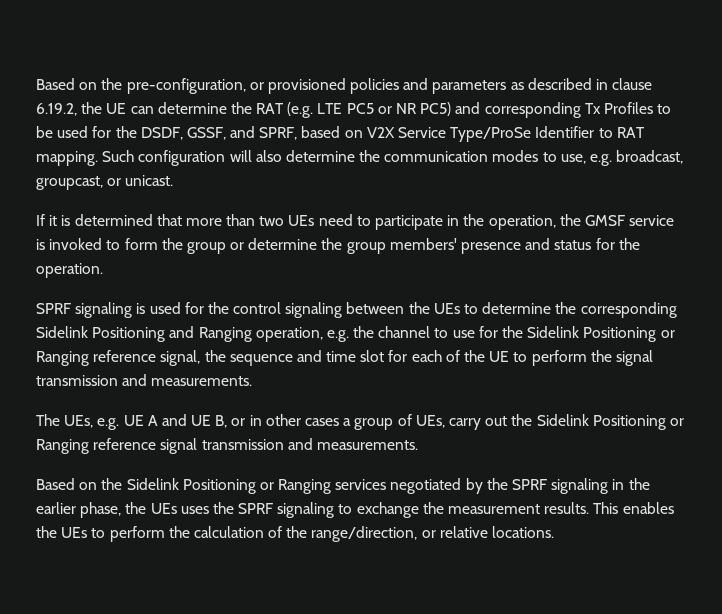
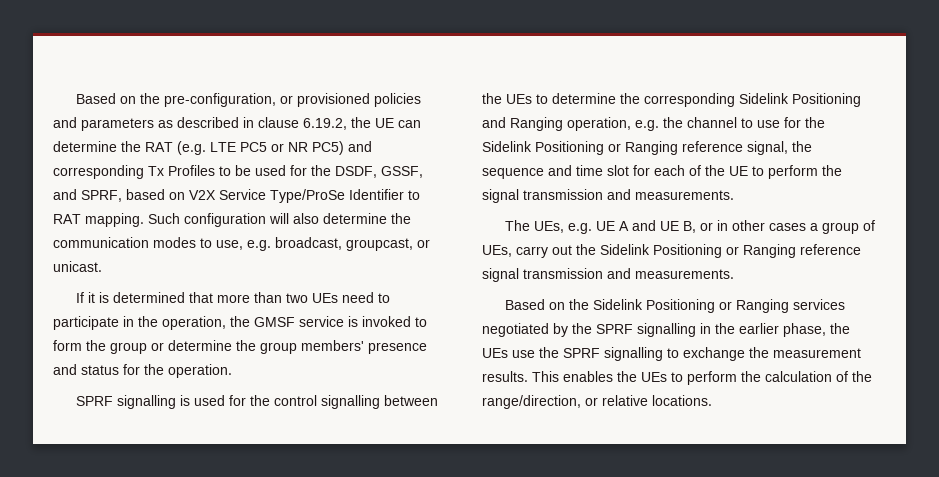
- SPRF signaling is used for the control signaling between the UEs to determine the corresponding Sidelink Positioning and Ranging operation, e.g. the channel to use for the Sidelink Positioning or Ranging reference signal, the sequence and time slot for each of the UE to perform the signal transmission and measurements.
+ SPRF signalling is used for the control signalling between the UEs to determine the corresponding Sidelink Positioning and Ranging operation, e.g. the channel to use for the Sidelink Positioning or Ranging reference signal, the sequence and time slot for each of the UE to perform the signal transmission and measurements.
- Based on the Sidelink Positioning or Ranging services negotiated by the SPRF signaling in the earlier phase, the UEs uses the SPRF signaling to exchange the measurement results.
+ Based on the Sidelink Positioning or Ranging services negotiated by the SPRF signalling in the earlier phase, the UEs use the SPRF signalling to exchange the measurement results.

